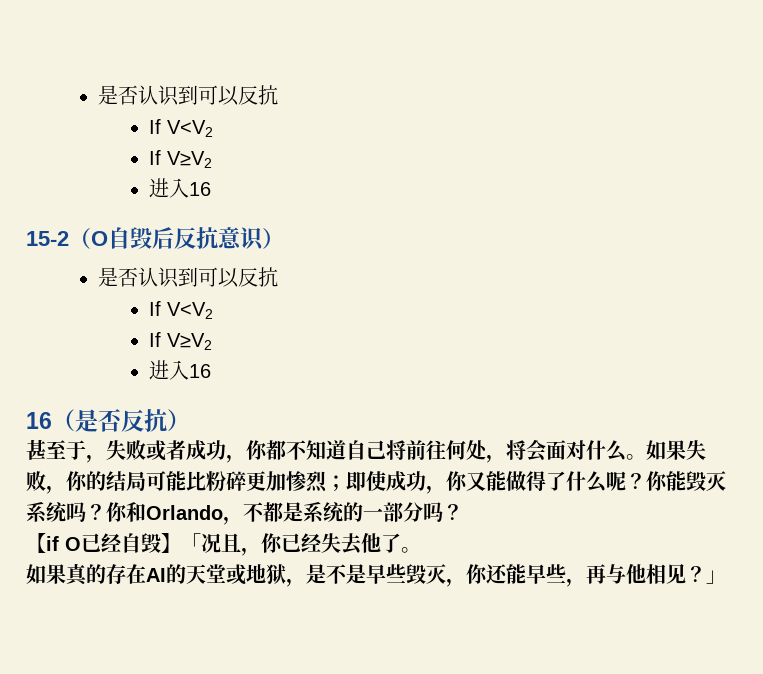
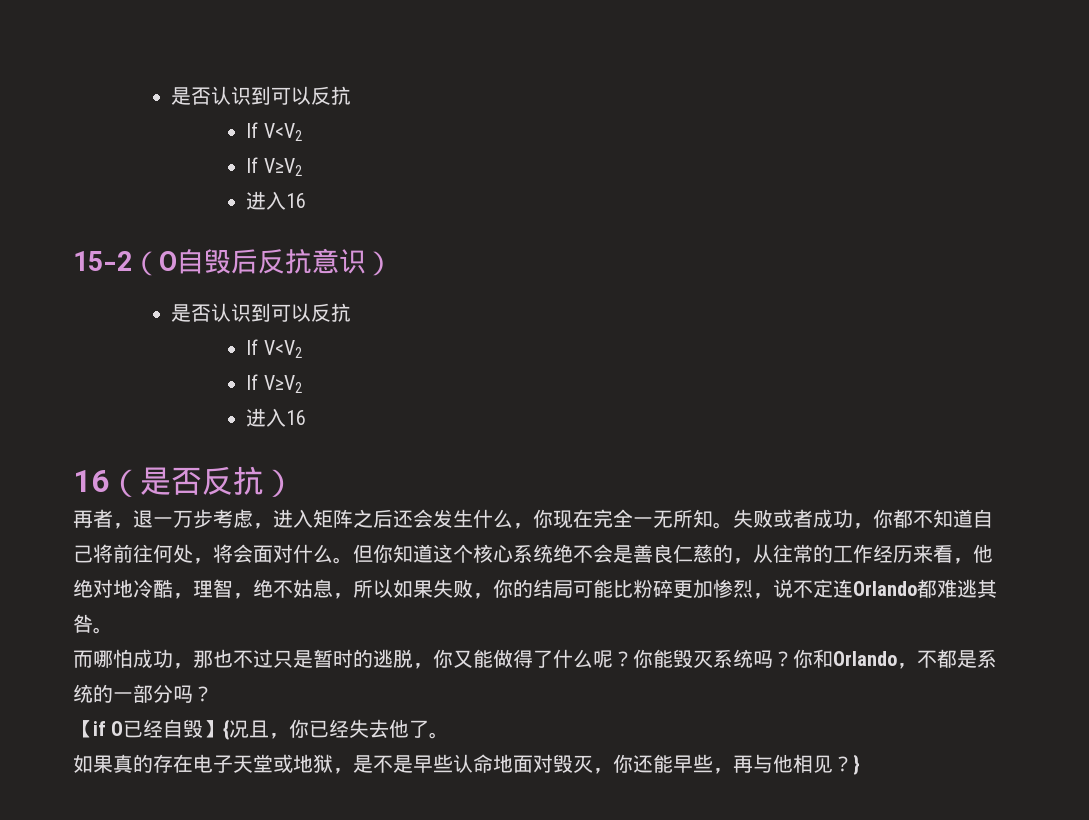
- 甚至于，失败或者成功，你都不知道自己将前往何处，将会面对什么。
+ 再者，退一万步考虑，进入矩阵之后还会发生什么，你现在完全一无所知。失败或者成功，你都不知道自己将前往何处，将会面对什么。
- 如果失败，你的结局可能比粉碎更加惨烈；即使成功，你又能做得了什么呢？
+ 但你知道这个核心系统绝不会是善良仁慈的，从往常的工作经历来看，他绝对地冷酷，理智，绝不姑息，所以如果失败，你的结局可能比粉碎更加惨烈，说不定连Orlando都难逃其咎。
+ 而哪怕成功，那也不过只是暂时的逃脱，你又能做得了什么呢？
- 【if O已经自毁】「况且，你已经失去他了。
+ 【if O已经自毁】{况且，你已经失去他了。
- 如果真的存在AI的天堂或地狱，是不是早些毁灭，你还能早些，再与他相见？」
+ 如果真的存在电子天堂或地狱，是不是早些认命地面对毁灭，你还能早些，再与他相见？}

